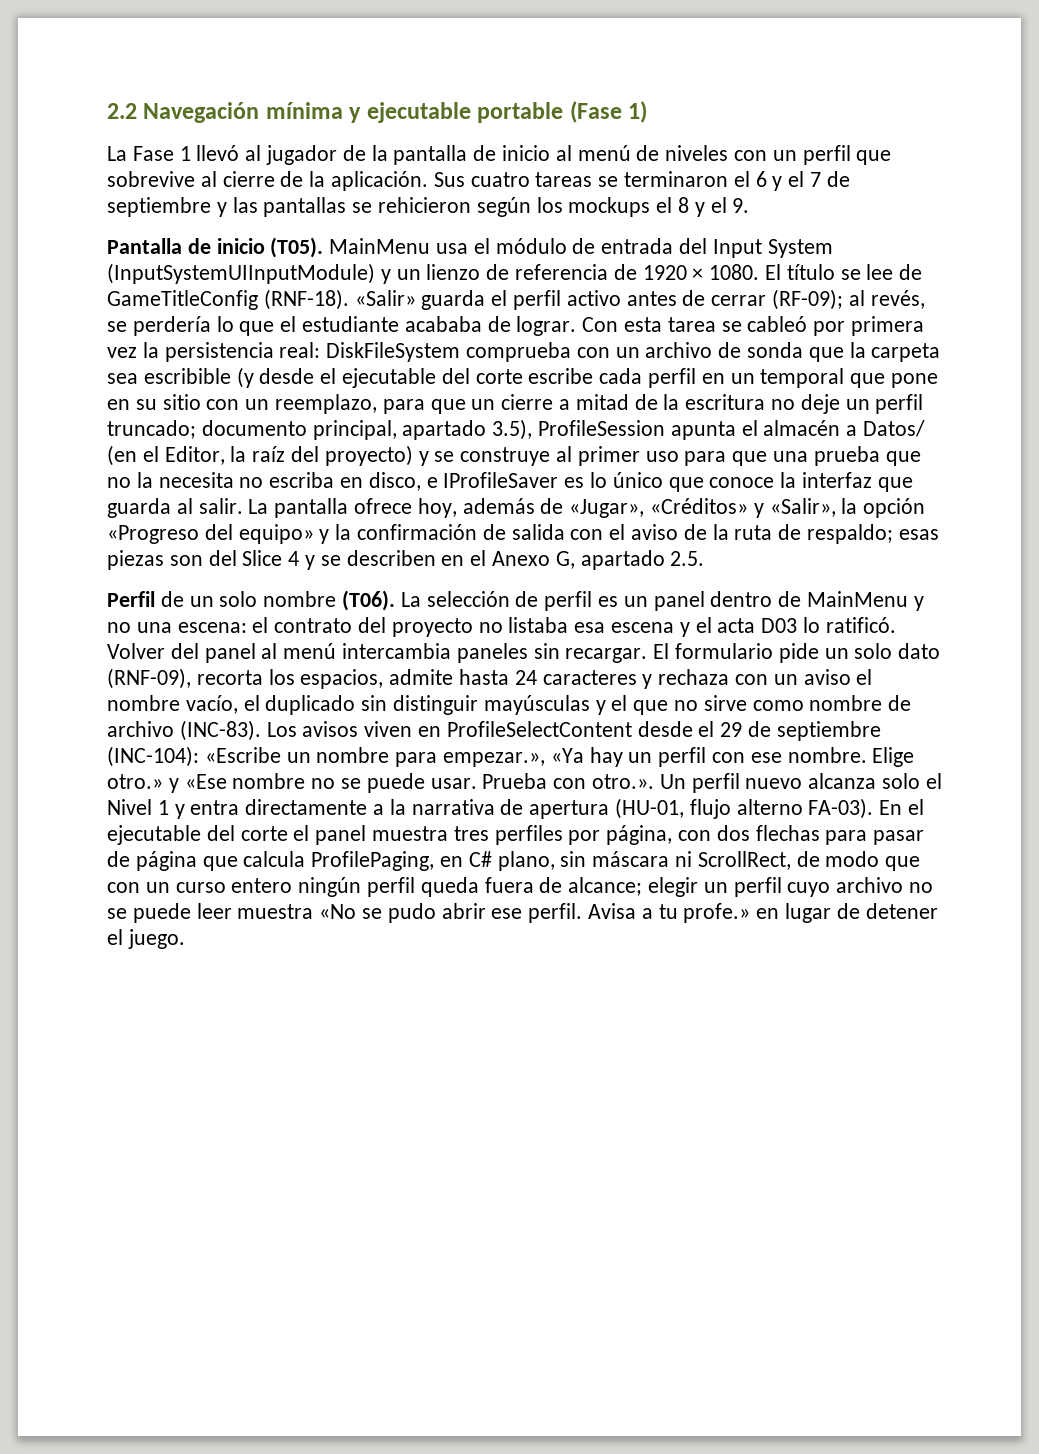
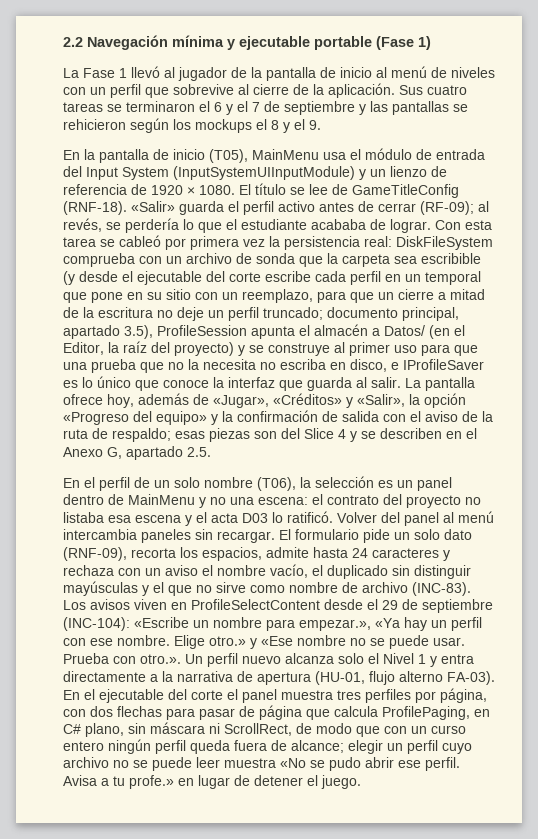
- Pantalla de inicio (T05). MainMenu usa el módulo de entrada del Input System (InputSystemUIInputModule) y un lienzo de referencia de 1920 × 1080.
+ En la pantalla de inicio (T05), MainMenu usa el módulo de entrada del Input System (InputSystemUIInputModule) y un lienzo de referencia de 1920 × 1080.
- Perfil de un solo nombre (T06). La selección de perfil es un panel dentro de MainMenu y no una escena: el contrato del proyecto no listaba esa escena y el acta D03 lo ratificó.
+ En el perfil de un solo nombre (T06), la selección es un panel dentro de MainMenu y no una escena: el contrato del proyecto no listaba esa escena y el acta D03 lo ratificó.

